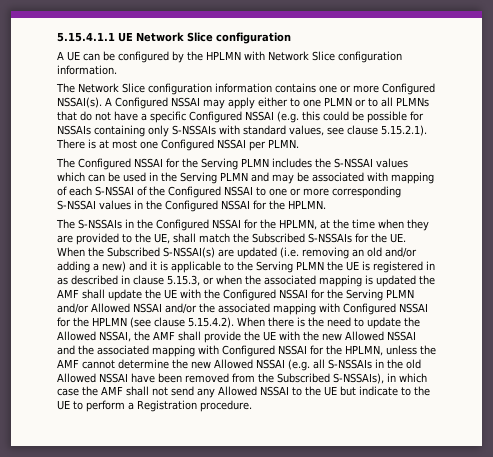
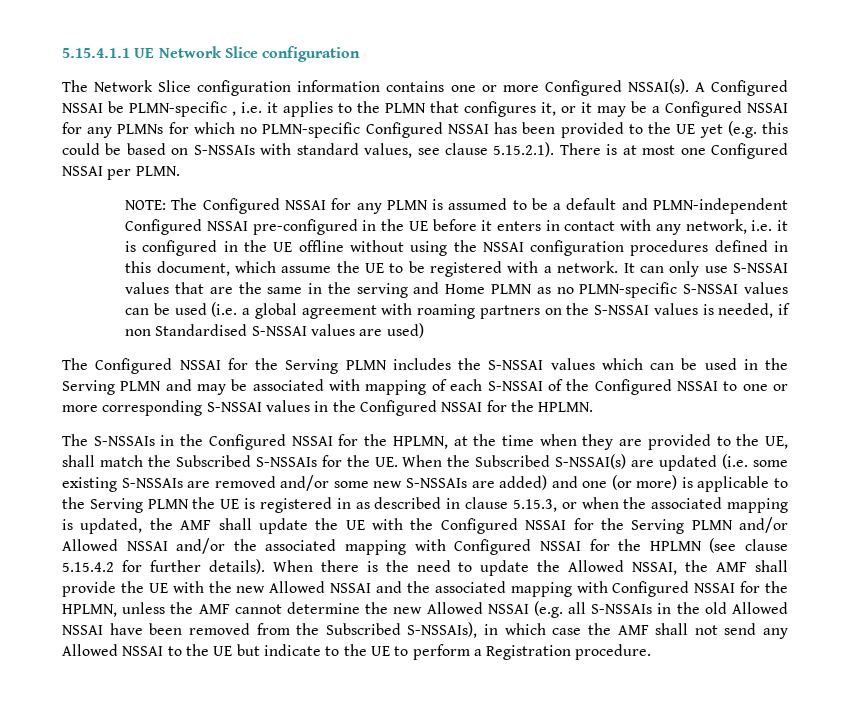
- A UE can be configured by the HPLMN with Network Slice configuration information.
- A Configured NSSAI may apply either to one PLMN or to all PLMNs that do not have a specific Configured NSSAI (e.g. this could be possible for NSSAIs containing only S-NSSAIs with standard values, see clause 5.15.2.1). There is at most one Configured NSSAI per PLMN.
+ A Configured NSSAI be PLMN-specific , i.e. it applies to the PLMN that configures it, or it may be a Configured NSSAI for any PLMNs for which no PLMN-specific Configured NSSAI has been provided to the UE yet (e.g. this could be based on S-NSSAIs with standard values, see clause 5.15.2.1). There is at most one Configured NSSAI per PLMN.
+ NOTE: The Configured NSSAI for any PLMN is assumed to be a default and PLMN-independent Configured NSSAI pre-configured in the UE before it enters in contact with any network, i.e. it is configured in the UE offline without using the NSSAI configuration procedures defined in this document, which assume the UE to be registered with a network. It can only use S-NSSAI values that are the same in the serving and Home PLMN as no PLMN-specific S-NSSAI values can be used (i.e. a global agreement with roaming partners on the S-NSSAI values is needed, if non Standardised S-NSSAI values are used)
- The S-NSSAIs in the Configured NSSAI for the HPLMN, at the time when they are provided to the UE, shall match the Subscribed S-NSSAIs for the UE. When the Subscribed S-NSSAI(s) are updated (i.e. removing an old and/or adding a new) and it is applicable to the Serving PLMN the UE is registered in as described in clause 5.15.3, or when the associated mapping is updated the AMF shall update the UE with the Configured NSSAI for the Serving PLMN and/or Allowed NSSAI and/or the associated mapping with Configured NSSAI for the HPLMN (see clause 5.15.4.2). When there is the need to update the Allowed NSSAI, the AMF shall provide the UE with the new Allowed NSSAI and the associated mapping with Configured NSSAI for the HPLMN, unless the AMF cannot determine the new Allowed NSSAI (e.g. all S-NSSAIs in the old Allowed NSSAI have been removed from the Subscribed S-NSSAIs), in which case the AMF shall not send any Allowed NSSAI to the UE but indicate to the UE to perform a Registration procedure.
+ The S-NSSAIs in the Configured NSSAI for the HPLMN, at the time when they are provided to the UE, shall match the Subscribed S-NSSAIs for the UE. When the Subscribed S-NSSAI(s) are updated (i.e. some existing S-NSSAIs are removed and/or some new S-NSSAIs are added) and one (or more) is applicable to the Serving PLMN the UE is registered in as described in clause 5.15.3, or when the associated mapping is updated, the AMF shall update the UE with the Configured NSSAI for the Serving PLMN and/or Allowed NSSAI and/or the associated mapping with Configured NSSAI for the HPLMN (see clause 5.15.4.2 for further details). When there is the need to update the Allowed NSSAI, the AMF shall provide the UE with the new Allowed NSSAI and the associated mapping with Configured NSSAI for the HPLMN, unless the AMF cannot determine the new Allowed NSSAI (e.g. all S-NSSAIs in the old Allowed NSSAI have been removed from the Subscribed S-NSSAIs), in which case the AMF shall not send any Allowed NSSAI to the UE but indicate to the UE to perform a Registration procedure.

